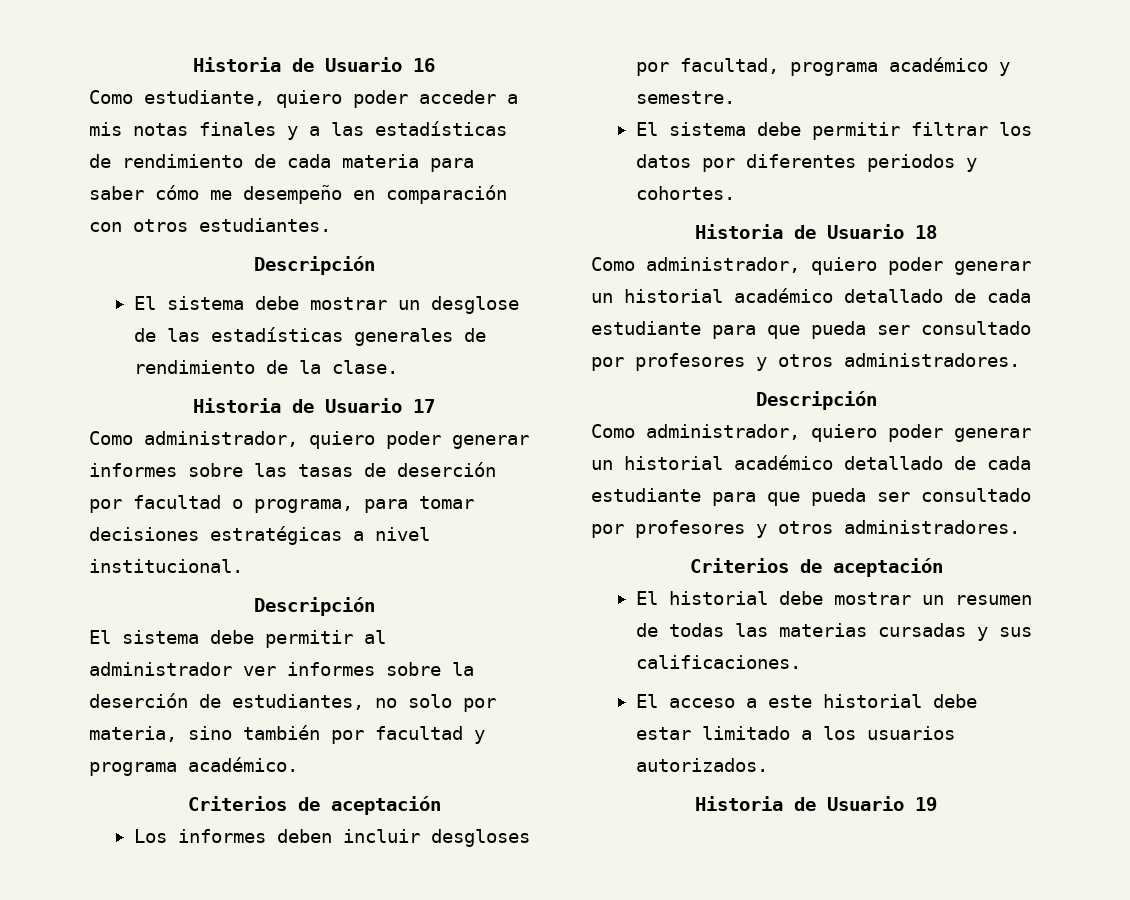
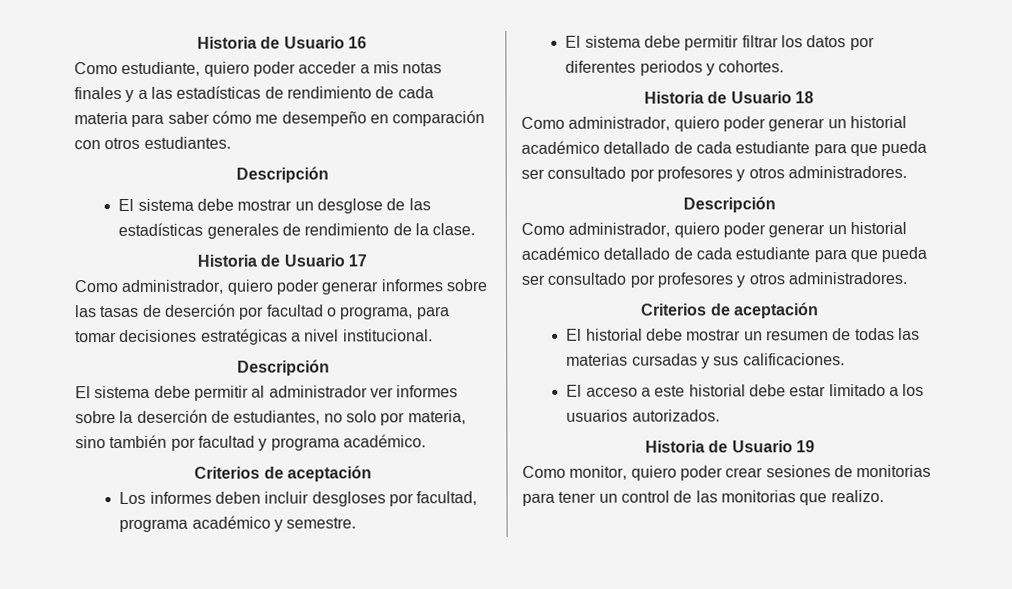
+ Como monitor, quiero poder crear sesiones de monitorias para tener un control de las monitorias que realizo.

